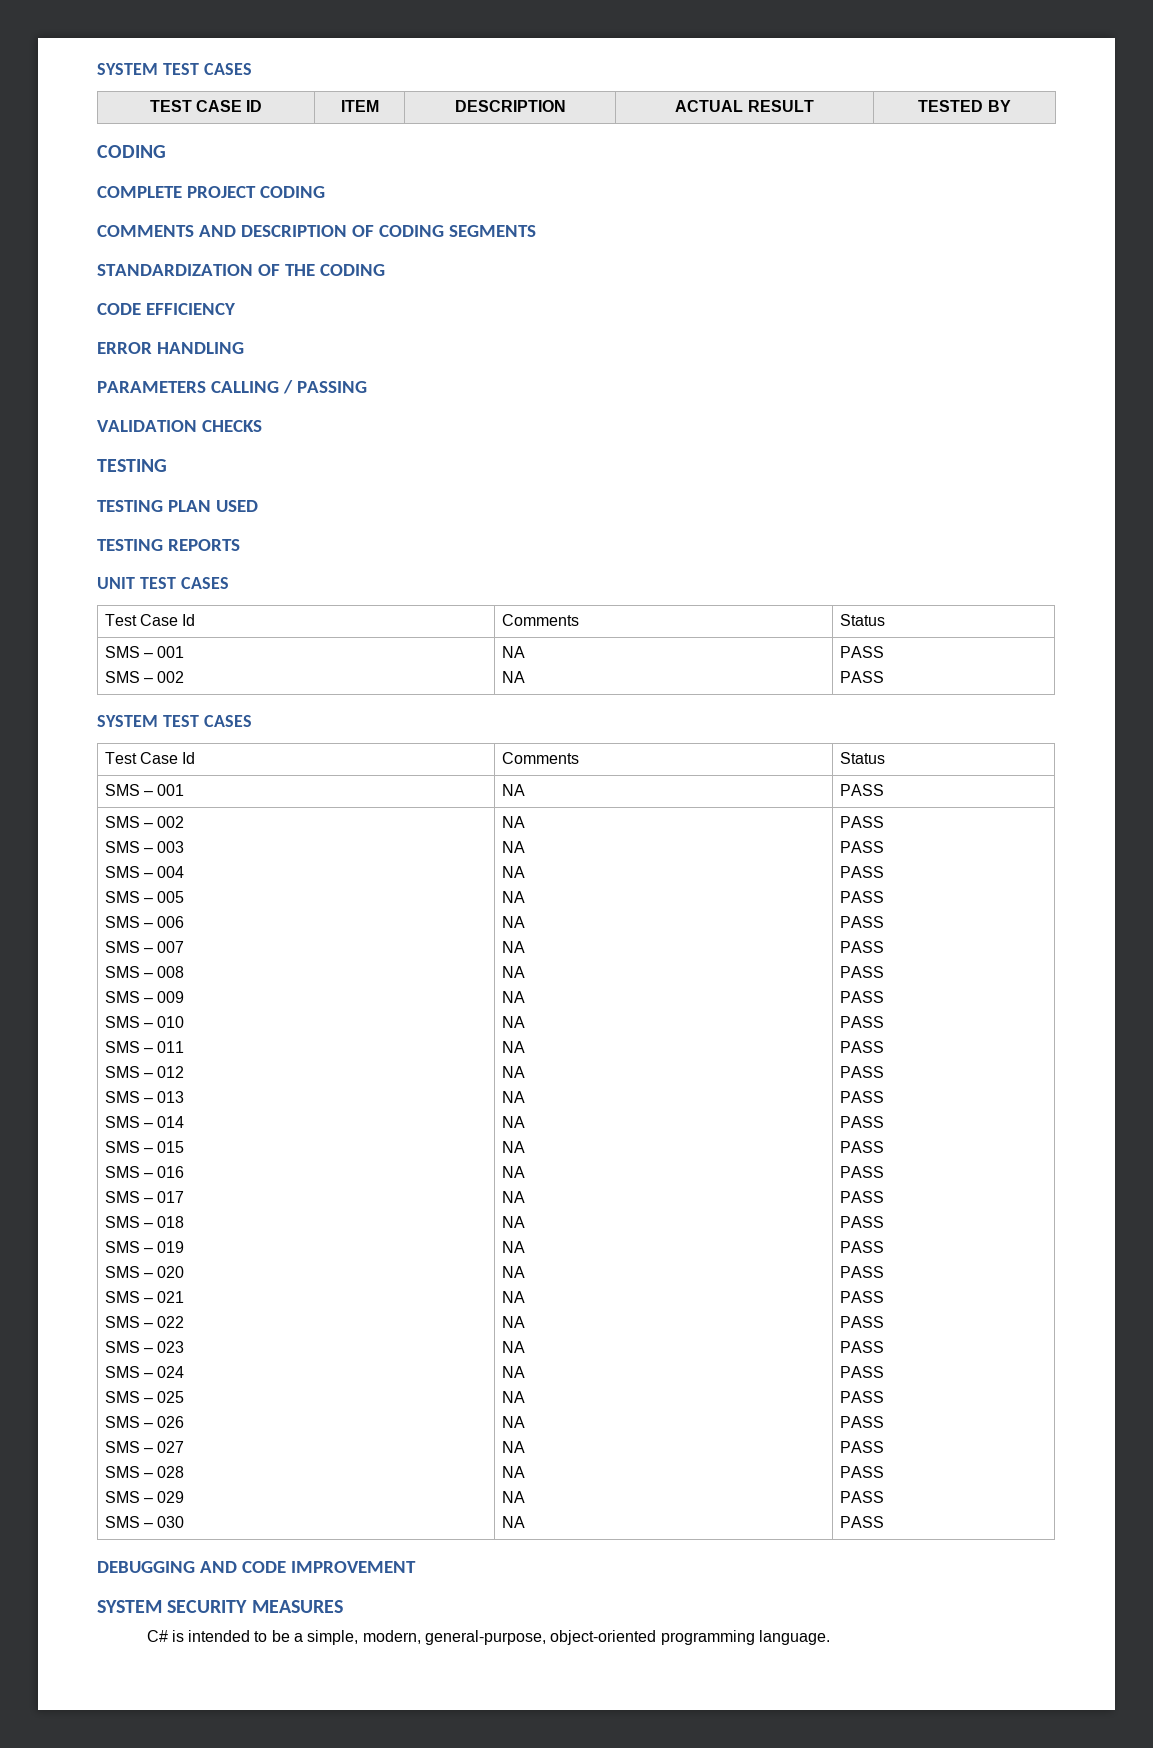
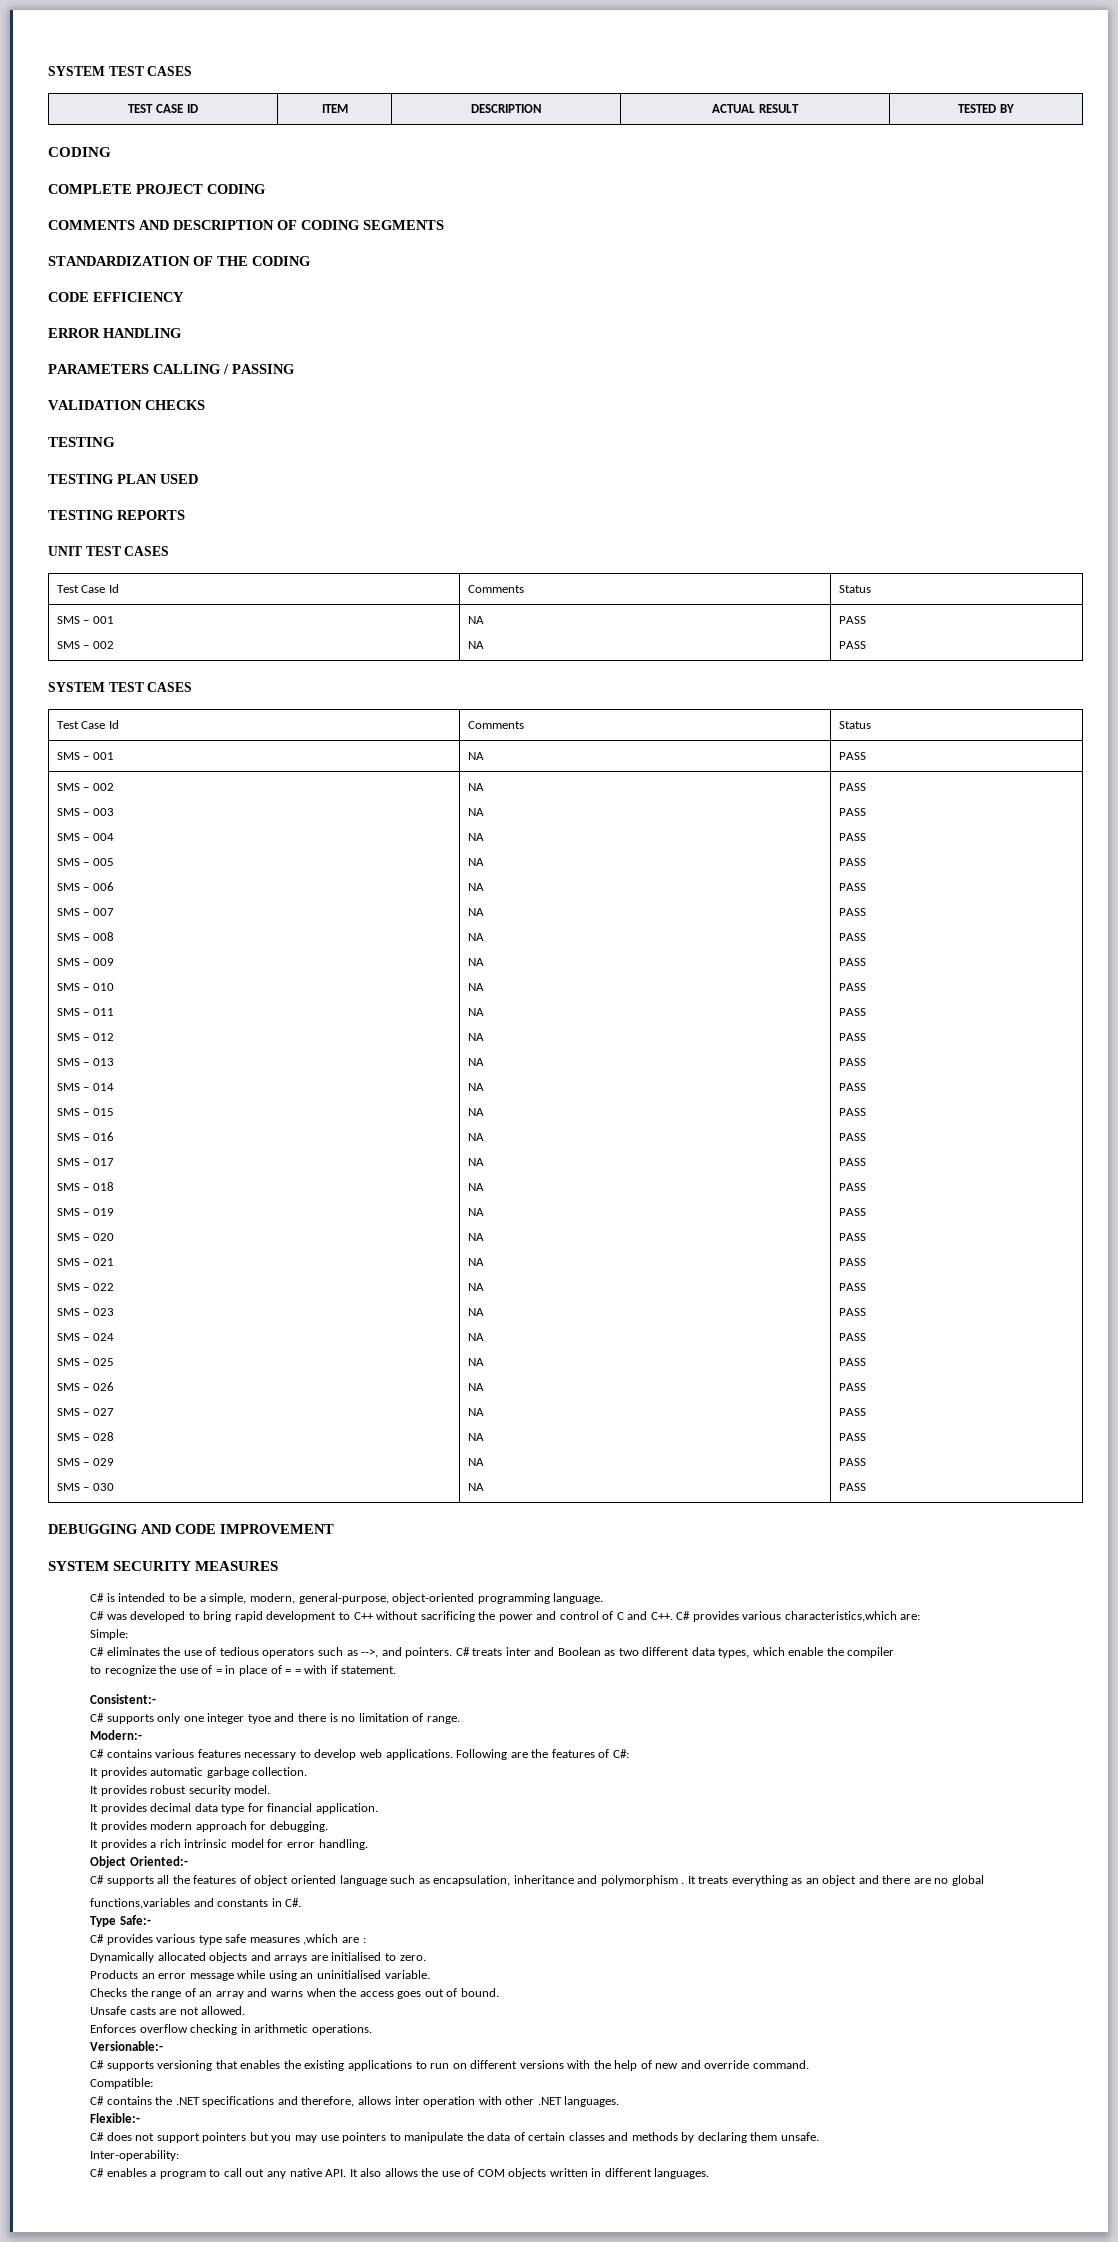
+ C# was developed to bring rapid development to C++ without sacrificing the power and control of C and C++. C# provides various characteristics,which are:
+ Simple:
+ C# eliminates the use of tedious operators such as -->, and pointers. C# treats inter and Boolean as two different data types, which enable the compiler
+ to recognize the use of = in place of = = with if statement.
+ Consistent:-
+ C# supports only one integer tyoe and there is no limitation of range.
+ Modern:-
+ C# contains various features necessary to develop web applications. Following are the features of C#:
+ It provides automatic garbage collection.
+ It provides robust security model.
+ It provides decimal data type for financial application.
+ It provides modern approach for debugging.
+ It provides a rich intrinsic model for error handling.
+ Object Oriented:-
+ C# supports all the features of object oriented language such as encapsulation, inheritance and polymorphism . It treats everything as an object and there are no global
+ functions,variables and constants in C#.
+ Type Safe:-
+ C# provides various type safe measures ,which are :
+ Dynamically allocated objects and arrays are initialised to zero.
+ Products an error message while using an uninitialised variable.
+ Checks the range of an array and warns when the access goes out of bound.
+ Unsafe casts are not allowed.
+ Enforces overflow checking in arithmetic operations.
+ Versionable:-
+ C# supports versioning that enables the existing applications to run on different versions with the help of new and override command.
+ Compatible:
+ C# contains the .NET specifications and therefore, allows inter operation with other .NET languages.
+ Flexible:-
+ C# does not support pointers but you may use pointers to manipulate the data of certain classes and methods by declaring them unsafe.
+ Inter-operability:
+ C# enables a program to call out any native API. It also allows the use of COM objects written in different languages.

